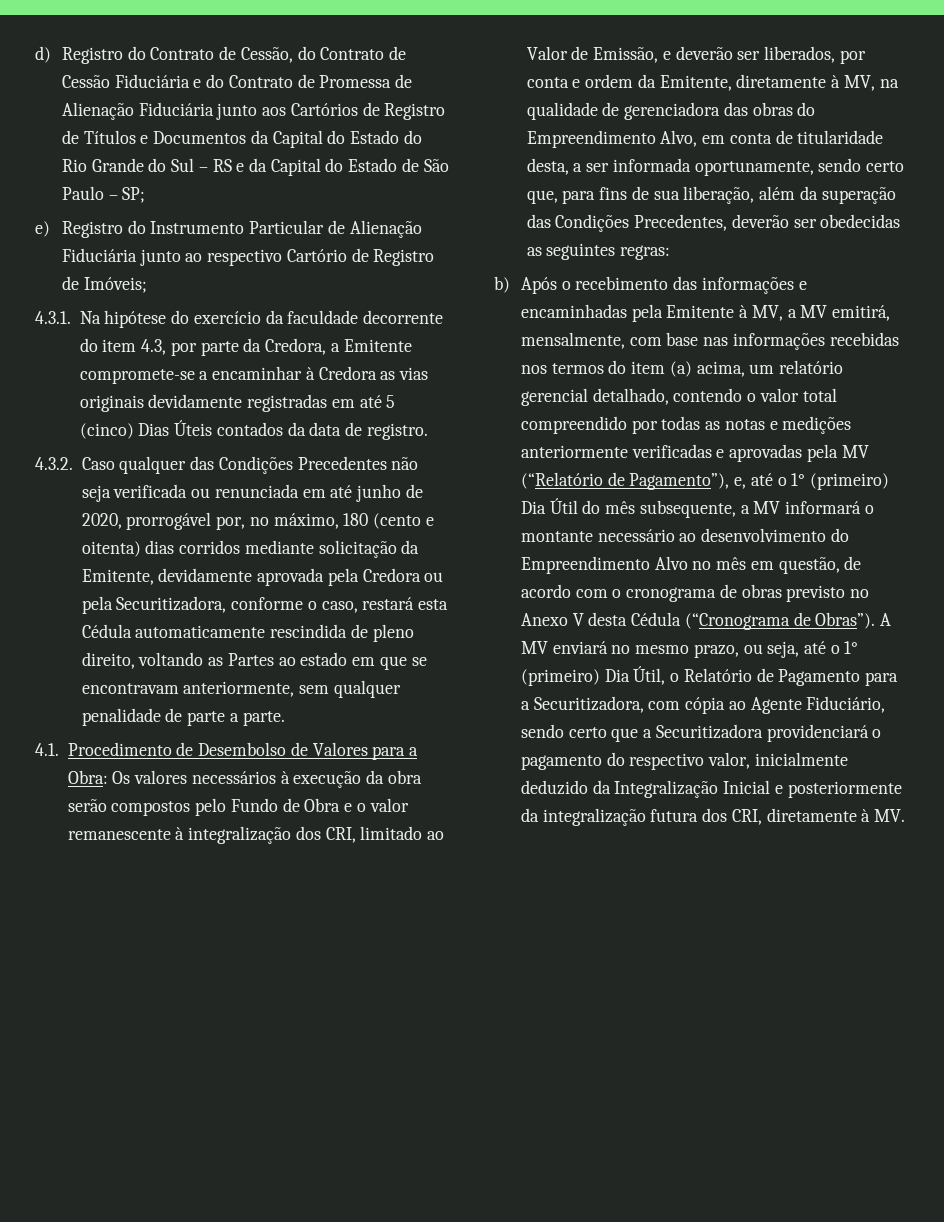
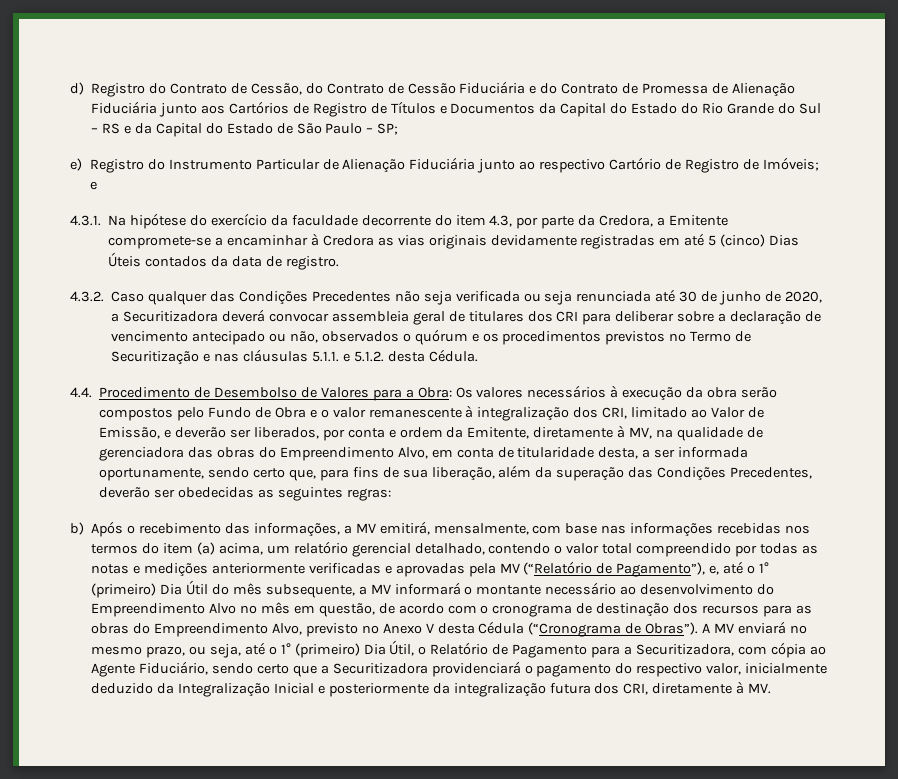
- e) Registro do Instrumento Particular de Alienação Fiduciária junto ao respectivo Cartório de Registro de Imóveis;
+ e) Registro do Instrumento Particular de Alienação Fiduciária junto ao respectivo Cartório de Registro de Imóveis; e
- 4.3.2. Caso qualquer das Condições Precedentes não seja verificada ou renunciada em até junho de 2020, prorrogável por, no máximo, 180 (cento e oitenta) dias corridos mediante solicitação da Emitente, devidamente aprovada pela Credora ou pela Securitizadora, conforme o caso, restará esta Cédula automaticamente rescindida de pleno direito, voltando as Partes ao estado em que se encontravam anteriormente, sem qualquer penalidade de parte a parte.
- 4.1. Procedimento de Desembolso de Valores para a Obra:
+ 4.3.2. Caso qualquer das Condições Precedentes não seja verificada ou seja renunciada até 30 de junho de 2020, a Securitizadora deverá convocar assembleia geral de titulares dos CRI para deliberar sobre a declaração de vencimento antecipado ou não, observados o quórum e os procedimentos previstos no Termo de Securitização e nas cláusulas 5.1.1. e 5.1.2. desta Cédula.
+ 4.4. Procedimento de Desembolso de Valores para a Obra:
- b) Após o recebimento das informações e encaminhadas pela Emitente à MV, a MV emitirá, mensalmente, com base nas informações recebidas nos termos do item (a) acima, um relatório gerencial detalhado, contendo o valor total compreendido por todas as notas e medições anteriormente verificadas e aprovadas pela MV (“Relatório de Pagamento”), e, até o 1° (primeiro) Dia Útil do mês subsequente, a MV informará o montante necessário ao desenvolvimento do Empreendimento Alvo no mês em questão, de acordo com o cronograma de obras previsto no Anexo V desta Cédula (“Cronograma de Obras”).
+ b) Após o recebimento das informações, a MV emitirá, mensalmente, com base nas informações recebidas nos termos do item (a) acima, um relatório gerencial detalhado, contendo o valor total compreendido por todas as notas e medições anteriormente verificadas e aprovadas pela MV (“Relatório de Pagamento”), e, até o 1° (primeiro) Dia Útil do mês subsequente, a MV informará o montante necessário ao desenvolvimento do Empreendimento Alvo no mês em questão, de acordo com o cronograma de destinação dos recursos para as obras do Empreendimento Alvo, previsto no Anexo V desta Cédula (“Cronograma de Obras”).

